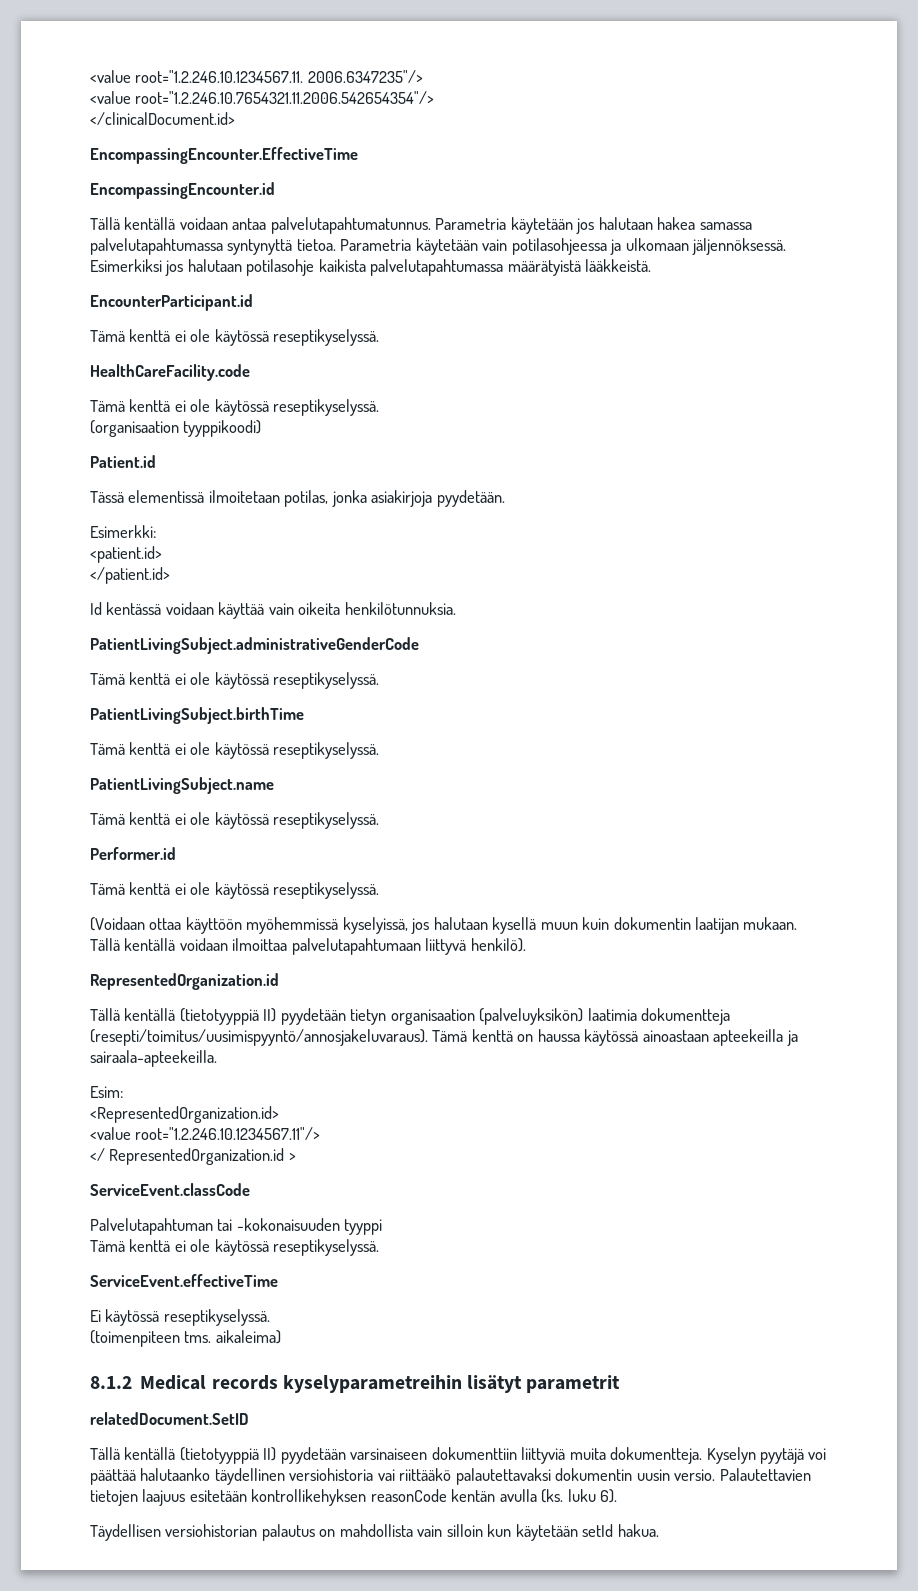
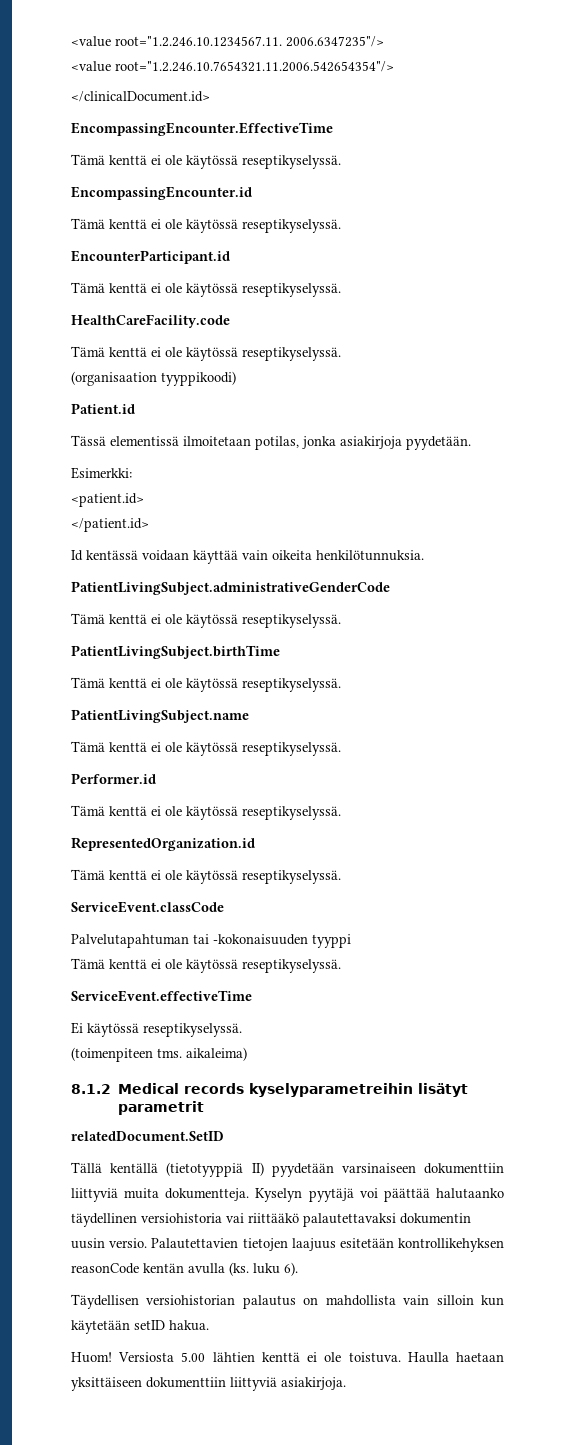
  EncompassingEncounter.EffectiveTime
+ Tämä kenttä ei ole käytössä reseptikyselyssä.
  EncompassingEncounter.id
- Tällä kentällä voidaan antaa palvelutapahtumatunnus. Parametria käytetään jos halutaan hakea samassa palvelutapahtumassa syntynyttä tietoa. Parametria käytetään vain potilasohjeessa ja ulkomaan jäljennöksessä. Esimerkiksi jos halutaan potilasohje kaikista palvelutapahtumassa määrätyistä lääkkeistä.
+ Tämä kenttä ei ole käytössä reseptikyselyssä.
- (Voidaan ottaa käyttöön myöhemmissä kyselyissä, jos halutaan kysellä muun kuin dokumentin laatijan mukaan. Tällä kentällä voidaan ilmoittaa palvelutapahtumaan liittyvä henkilö).
  RepresentedOrganization.id
- Tällä kentällä (tietotyyppiä II) pyydetään tietyn organisaation (palveluyksikön) laatimia dokumentteja (resepti/toimitus/uusimispyyntö/annosjakeluvaraus). Tämä kenttä on haussa käytössä ainoastaan apteekeilla ja sairaala-apteekeilla.
- Esim:
- <RepresentedOrganization.id>
- <value root="1.2.246.10.1234567.11"/>
- </ RepresentedOrganization.id >
+ Tämä kenttä ei ole käytössä reseptikyselyssä.
- Täydellisen versiohistorian palautus on mahdollista vain silloin kun käytetään setId hakua.
+ Täydellisen versiohistorian palautus on mahdollista vain silloin kun käytetään setID hakua.
+ Huom! Versiosta 5.00 lähtien kenttä ei ole toistuva. Haulla haetaan yksittäiseen dokumenttiin liittyviä asiakirjoja.

